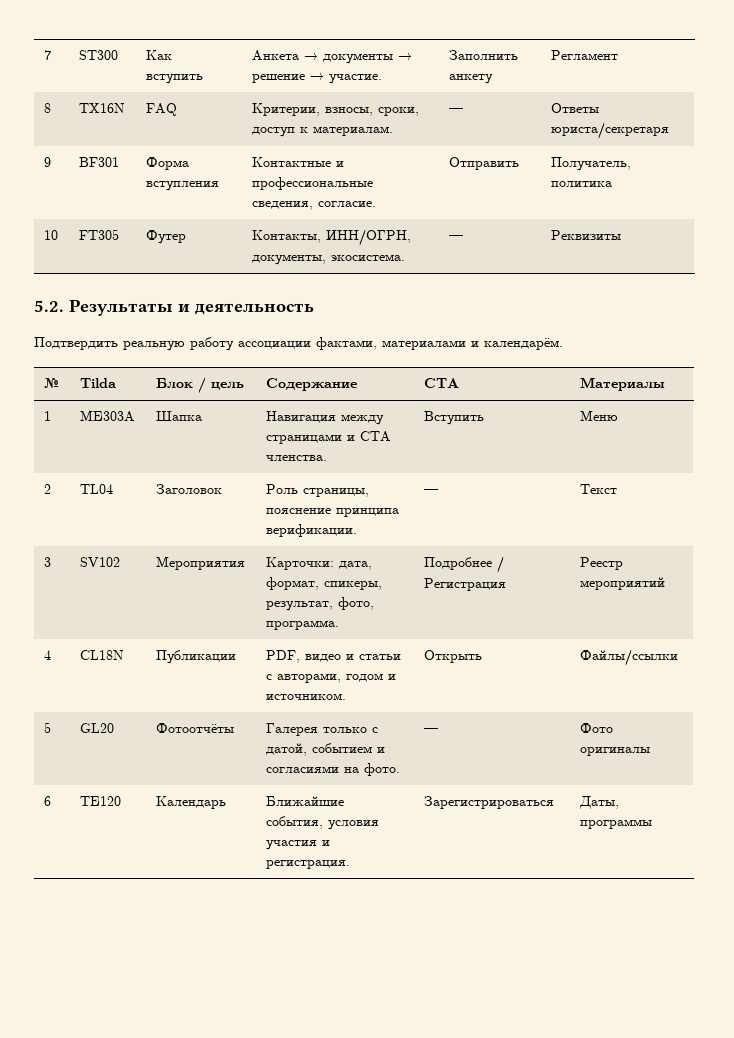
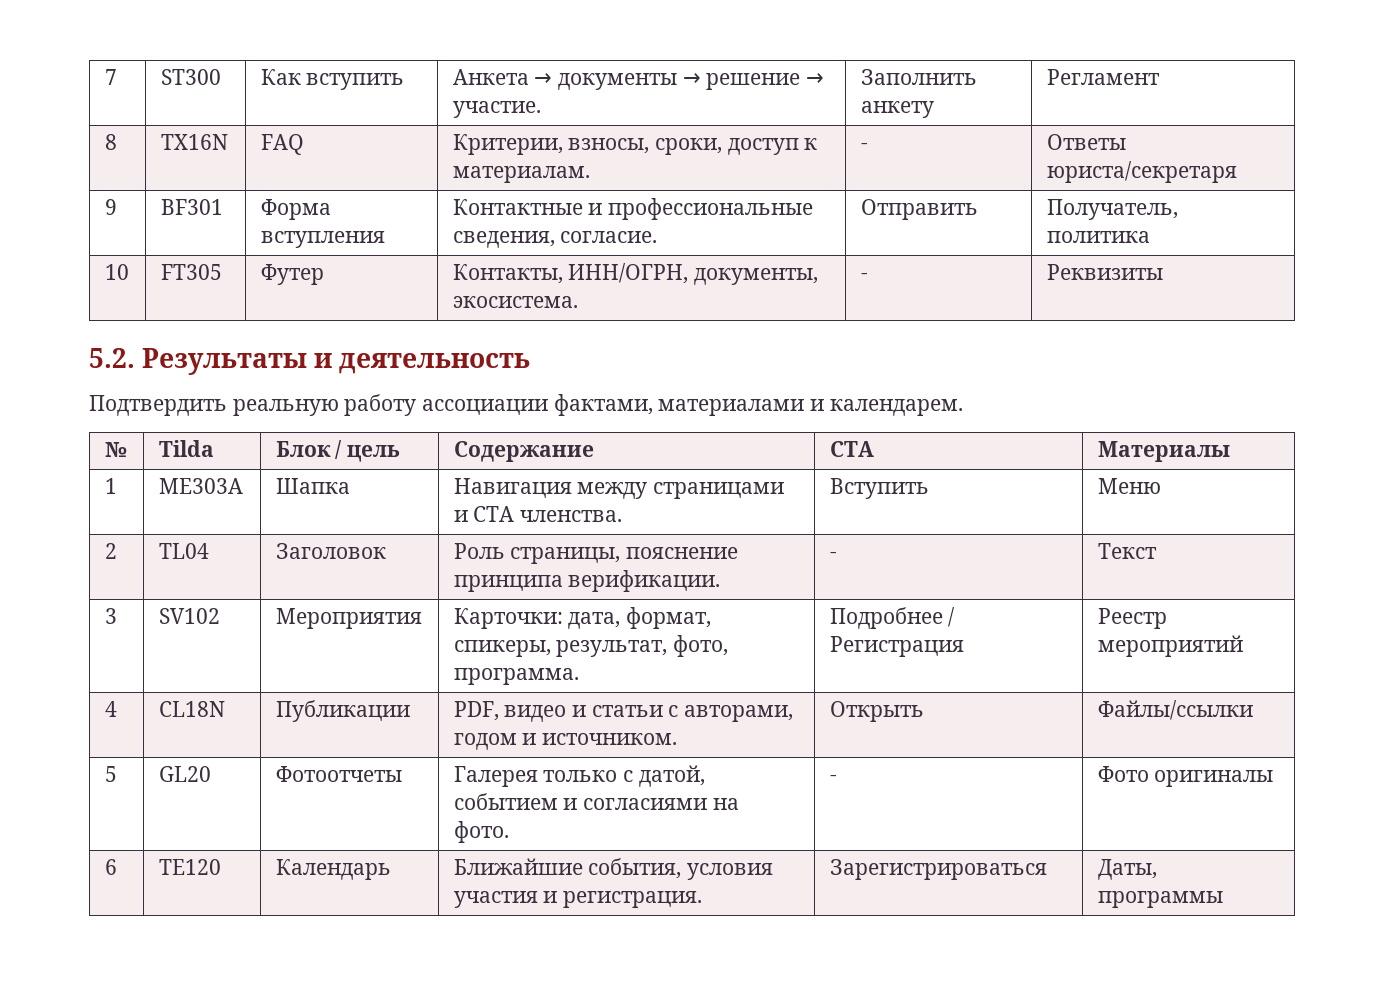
- 8 | TX16N | FAQ | Критерии, взносы, сроки, доступ к материалам. | — | Ответы юриста/секретаря
+ 8 | TX16N | FAQ | Критерии, взносы, сроки, доступ к материалам. | - | Ответы юриста/секретаря
- 10 | FT305 | Футер | Контакты, ИНН/ОГРН, документы, экосистема. | — | Реквизиты
+ 10 | FT305 | Футер | Контакты, ИНН/ОГРН, документы, экосистема. | - | Реквизиты
- Подтвердить реальную работу ассоциации фактами, материалами и календарём.
+ Подтвердить реальную работу ассоциации фактами, материалами и календарем.
- 2 | TL04 | Заголовок | Роль страницы, пояснение принципа верификации. | — | Текст
+ 2 | TL04 | Заголовок | Роль страницы, пояснение принципа верификации. | - | Текст
- 5 | GL20 | Фотоотчёты | Галерея только с датой, событием и согласиями на фото. | — | Фото оригиналы
+ 5 | GL20 | Фотоотчеты | Галерея только с датой, событием и согласиями на фото. | - | Фото оригиналы

